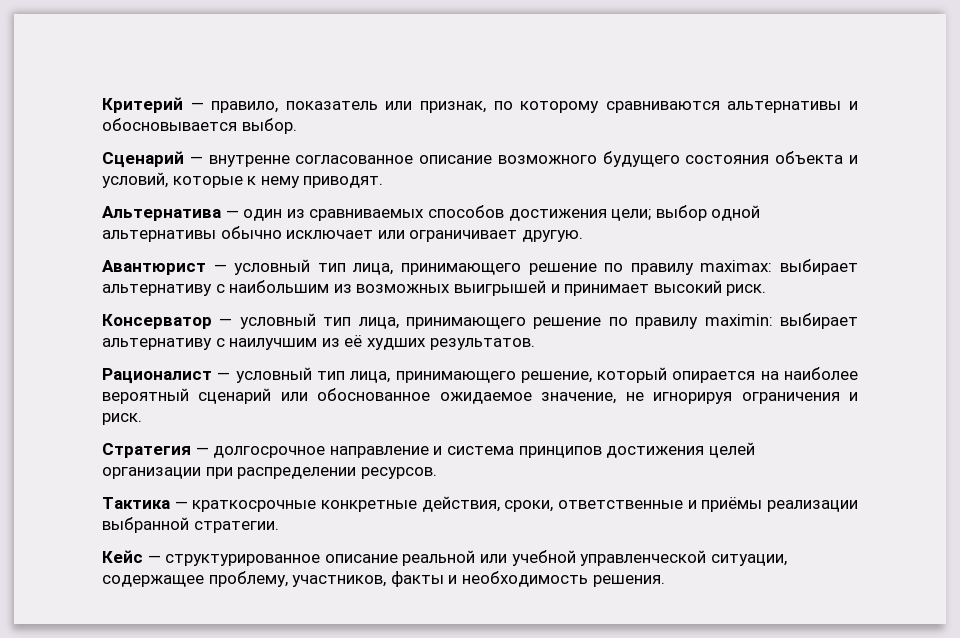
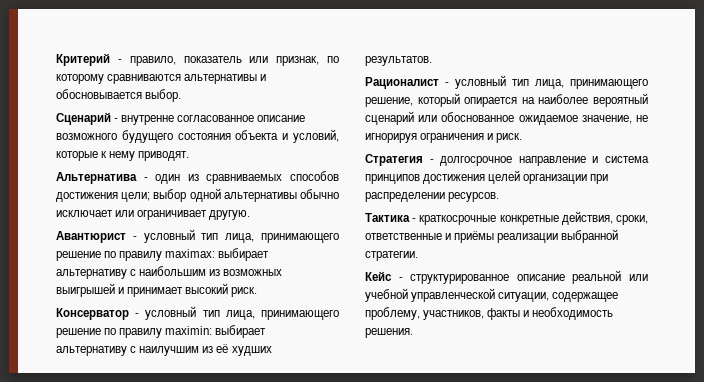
- Критерий — правило, показатель или признак, по которому сравниваются альтернативы и обосновывается выбор.
+ Критерий - правило, показатель или признак, по которому сравниваются альтернативы и обосновывается выбор.
- Сценарий — внутренне согласованное описание возможного будущего состояния объекта и условий, которые к нему приводят.
+ Сценарий - внутренне согласованное описание возможного будущего состояния объекта и условий, которые к нему приводят.
- Альтернатива — один из сравниваемых способов достижения цели; выбор одной альтернативы обычно исключает или ограничивает другую.
+ Альтернатива - один из сравниваемых способов достижения цели; выбор одной альтернативы обычно исключает или ограничивает другую.
- Авантюрист — условный тип лица, принимающего решение по правилу maximax: выбирает альтернативу с наибольшим из возможных выигрышей и принимает высокий риск.
+ Авантюрист - условный тип лица, принимающего решение по правилу maximax: выбирает альтернативу с наибольшим из возможных выигрышей и принимает высокий риск.
- Консерватор — условный тип лица, принимающего решение по правилу maximin: выбирает альтернативу с наилучшим из её худших результатов.
+ Консерватор - условный тип лица, принимающего решение по правилу maximin: выбирает альтернативу с наилучшим из её худших результатов.
- Рационалист — условный тип лица, принимающего решение, который опирается на наиболее вероятный сценарий или обоснованное ожидаемое значение, не игнорируя ограничения и риск.
+ Рационалист - условный тип лица, принимающего решение, который опирается на наиболее вероятный сценарий или обоснованное ожидаемое значение, не игнорируя ограничения и риск.
- Стратегия — долгосрочное направление и система принципов достижения целей организации при распределении ресурсов.
+ Стратегия - долгосрочное направление и система принципов достижения целей организации при распределении ресурсов.
- Тактика — краткосрочные конкретные действия, сроки, ответственные и приёмы реализации выбранной стратегии.
+ Тактика - краткосрочные конкретные действия, сроки, ответственные и приёмы реализации выбранной стратегии.
- Кейс — структурированное описание реальной или учебной управленческой ситуации, содержащее проблему, участников, факты и необходимость решения.
+ Кейс - структурированное описание реальной или учебной управленческой ситуации, содержащее проблему, участников, факты и необходимость решения.

